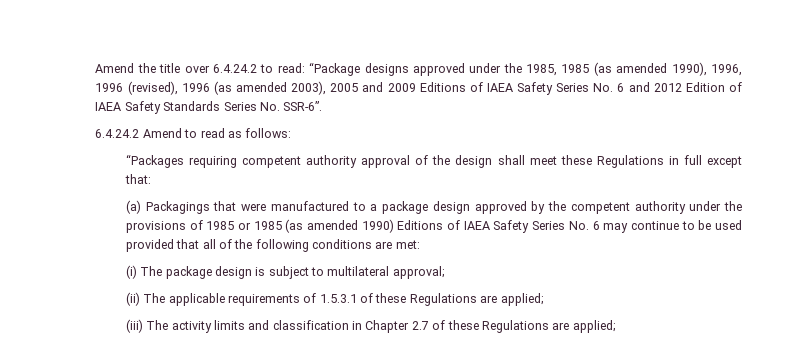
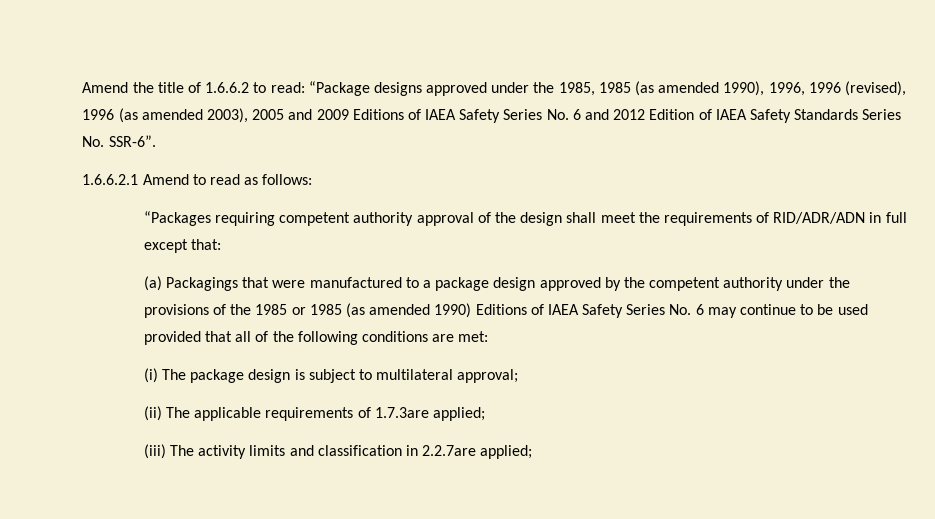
- Amend the title over 6.4.24.2 to read: “Package designs approved under the 1985, 1985 (as amended 1990), 1996, 1996 (revised), 1996 (as amended 2003), 2005 and 2009 Editions of IAEA Safety Series No. 6 and 2012 Edition of IAEA Safety Standards Series No. SSR-6”.
+ Amend the title of 1.6.6.2 to read: “Package designs approved under the 1985, 1985 (as amended 1990), 1996, 1996 (revised), 1996 (as amended 2003), 2005 and 2009 Editions of IAEA Safety Series No. 6 and 2012 Edition of IAEA Safety Standards Series No. SSR-6”.
- 6.4.24.2 Amend to read as follows:
+ 1.6.6.2.1 Amend to read as follows:
- “Packages requiring competent authority approval of the design shall meet these Regulations in full except that:
+ “Packages requiring competent authority approval of the design shall meet the requirements of RID/ADR/ADN in full except that:
- (a) Packagings that were manufactured to a package design approved by the competent authority under the provisions of 1985 or 1985 (as amended 1990) Editions of IAEA Safety Series No. 6 may continue to be used provided that all of the following conditions are met:
+ (a) Packagings that were manufactured to a package design approved by the competent authority under the provisions of the 1985 or 1985 (as amended 1990) Editions of IAEA Safety Series No. 6 may continue to be used provided that all of the following conditions are met:
- (ii) The applicable requirements of 1.5.3.1 of these Regulations are applied;
+ (ii) The applicable requirements of 1.7.3are applied;
- (iii) The activity limits and classification in Chapter 2.7 of these Regulations are applied;
+ (iii) The activity limits and classification in 2.2.7are applied;

